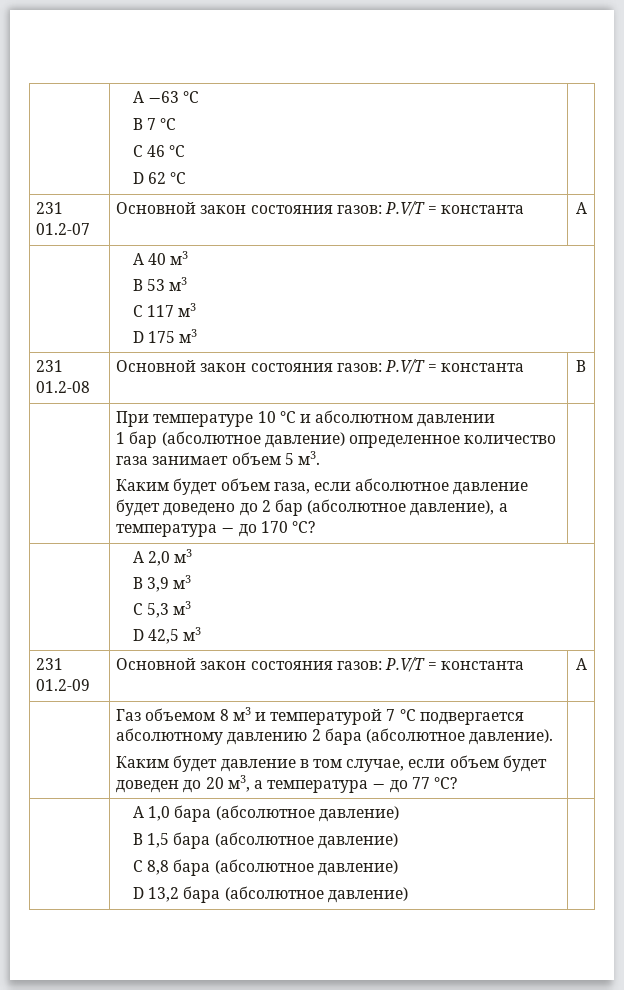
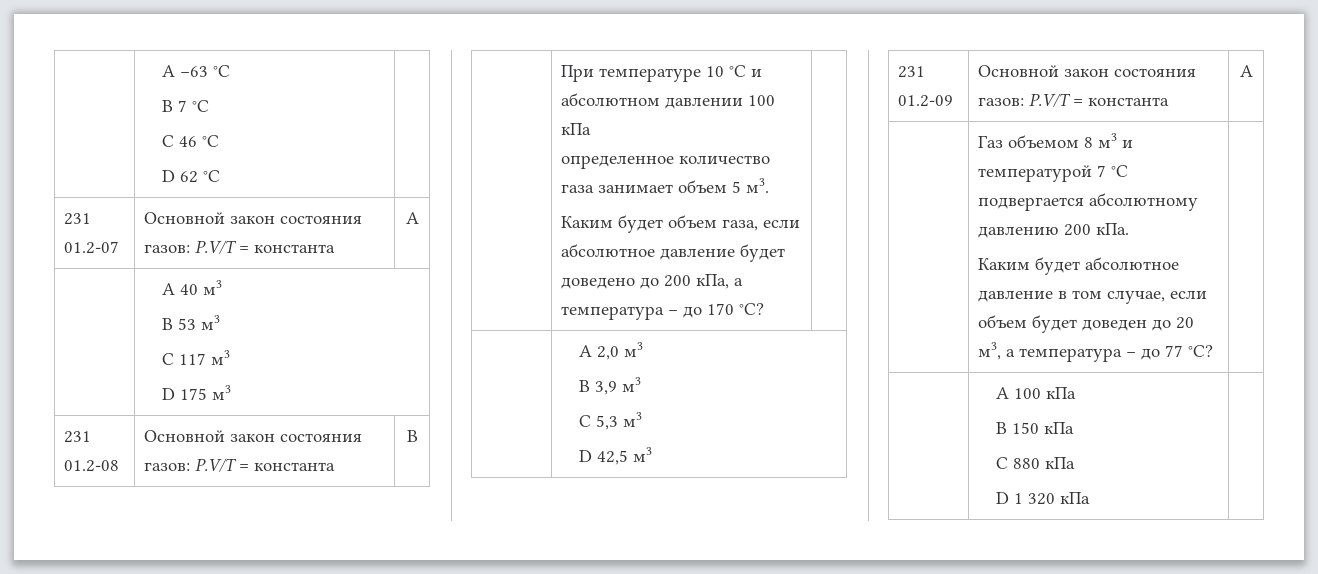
- | При температуре 10 °C и абсолютном давлении
- 1 бар (абсолютное давление) определенное количество газа занимает объем 5 м3.
- Каким будет объем газа, если абсолютное давление будет доведено до 2 бар (абсолютное давление), а температура − до 170 °C? |
+ | При температуре 10 °C и абсолютном давлении 100 кПа
+ определенное количество газа занимает объем 5 м3.
+ Каким будет объем газа, если абсолютное давление будет доведено до 200 кПа, а температура − до 170 °C? |
- | Газ объемом 8 м3 и температурой 7 °C подвергается абсолютному давлению 2 бара (абсолютное давление).
- Каким будет давление в том случае, если объем будет доведен до 20 м3, а температура − до 77 °C? |
+ | Газ объемом 8 м3 и температурой 7 °C подвергается абсолютному давлению 200 кПа.
+ Каким будет абсолютное давление в том случае, если объем будет доведен до 20 м3, а температура − до 77 °C? |
- | A 1,0 бара (абсолютное давление)
- B 1,5 бара (абсолютное давление)
- C 8,8 бара (абсолютное давление)
- D 13,2 бара (абсолютное давление) |
+ | A 100 кПа
+ B 150 кПа
+ C 880 кПа
+ D 1 320 кПа |

